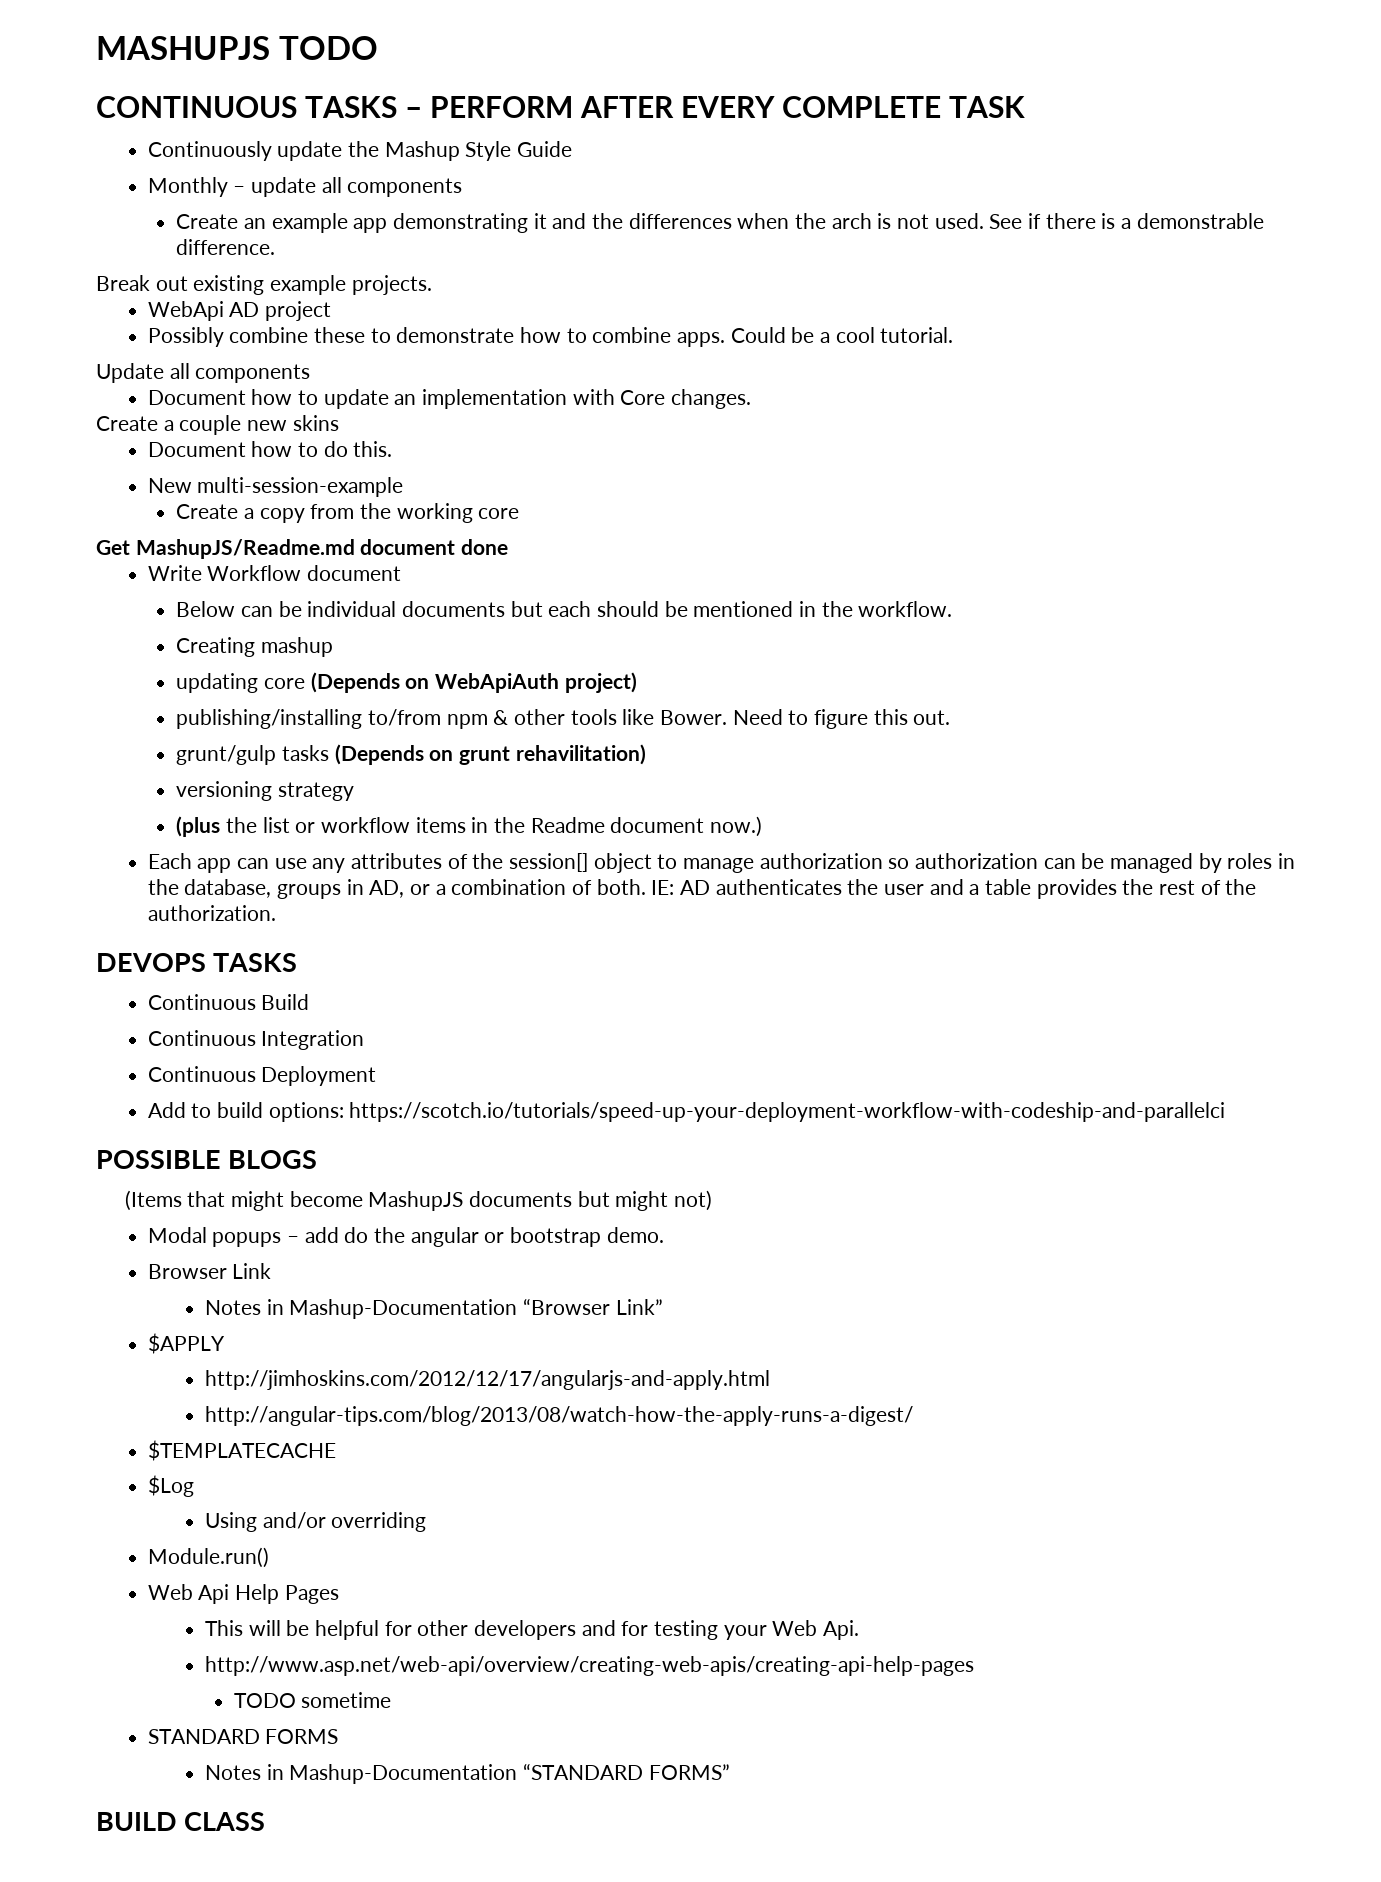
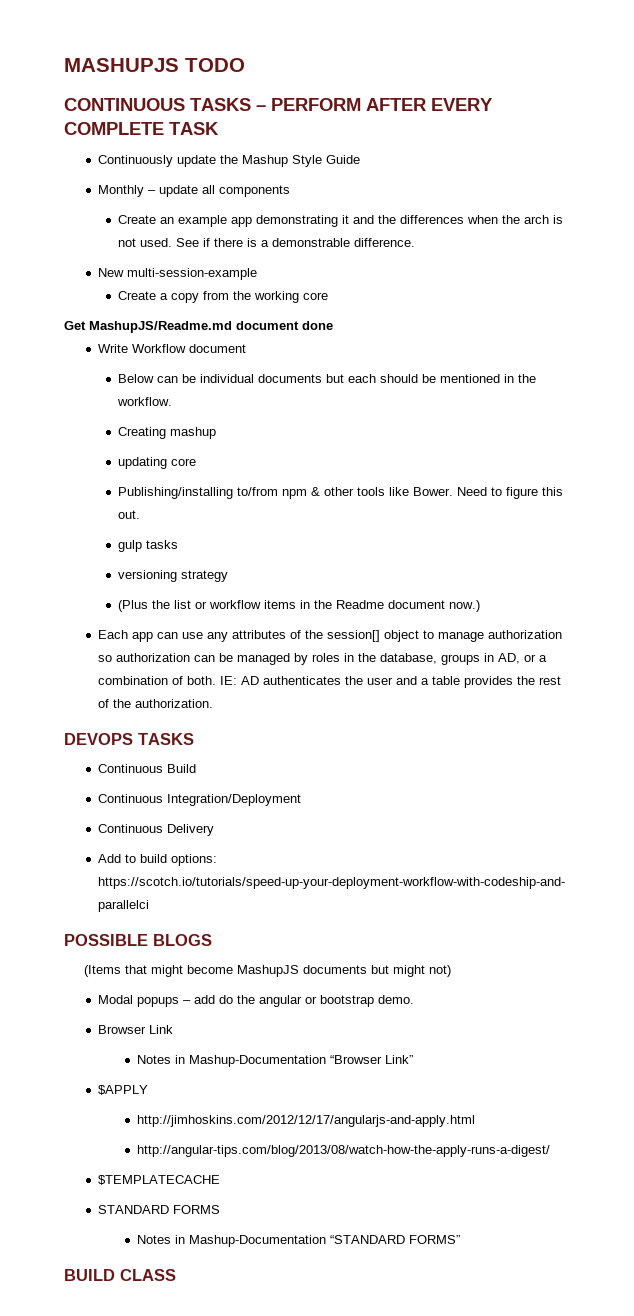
- Break out existing example projects.
- WebApi AD project
- Possibly combine these to demonstrate how to combine apps. Could be a cool tutorial.
- Update all components
- Document how to update an implementation with Core changes.
- Create a couple new skins
- Document how to do this.
- updating core (Depends on WebApiAuth project)
- publishing/installing to/from npm & other tools like Bower.
+ updating core
+ Publishing/installing to/from npm & other tools like Bower.
- grunt/gulp tasks (Depends on grunt rehavilitation)
+ gulp tasks
- (plus the list or workflow items in the Readme document now.)
+ (Plus the list or workflow items in the Readme document now.)
- Continuous Integration
- Continuous Deployment
+ Continuous Integration/Deployment
+ Continuous Delivery
- $Log
- Using and/or overriding
- Module.run()
- Web Api Help Pages
- This will be helpful for other developers and for testing your Web Api.
- http://www.asp.net/web-api/overview/creating-web-apis/creating-api-help-pages
- TODO sometime

